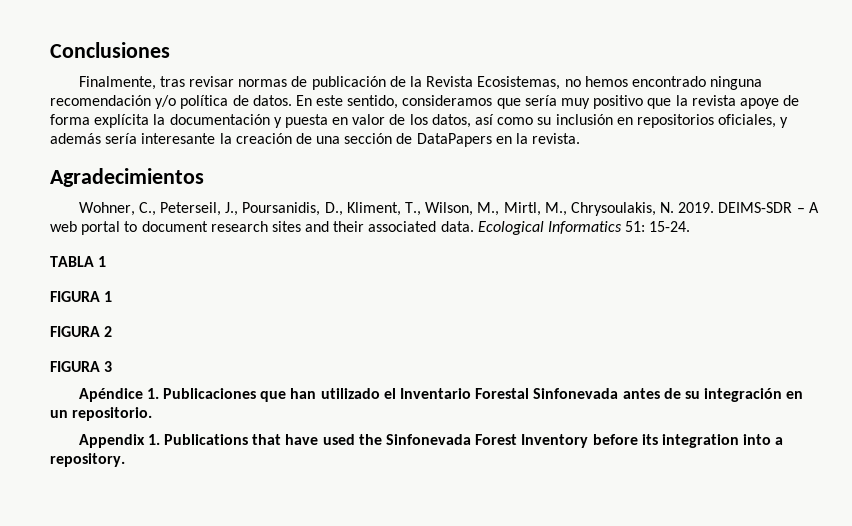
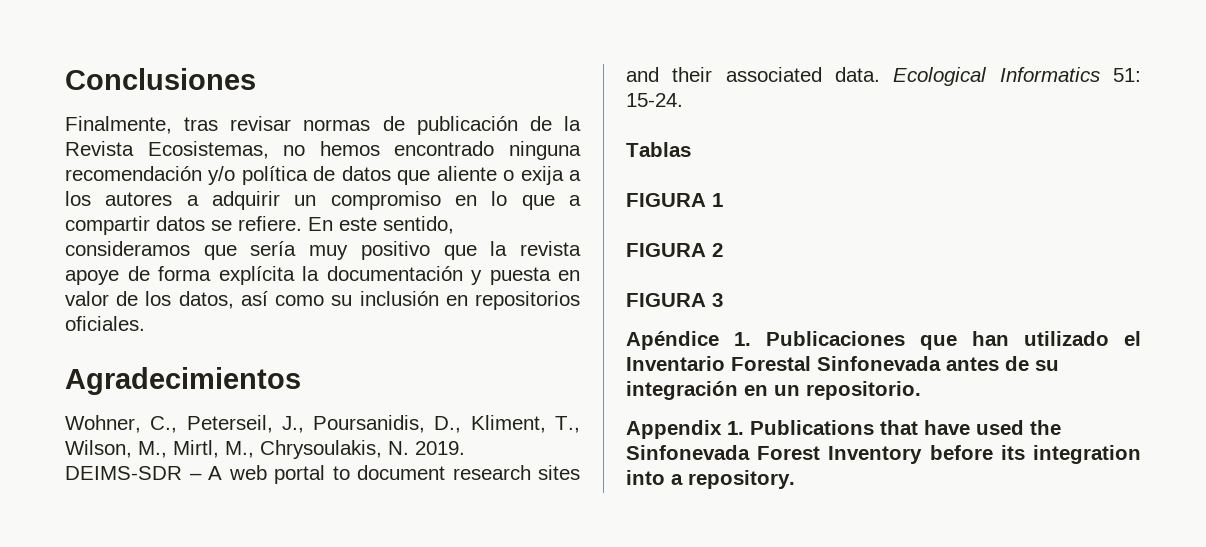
- Finalmente, tras revisar normas de publicación de la Revista Ecosistemas, no hemos encontrado ninguna recomendación y/o política de datos.
+ Finalmente, tras revisar normas de publicación de la Revista Ecosistemas, no hemos encontrado ninguna recomendación y/o política de datos que aliente o exija a los autores a adquirir un compromiso en lo que a compartir datos se refiere.
- En este sentido, consideramos que sería muy positivo que la revista apoye de forma explícita la documentación y puesta en valor de los datos, así como su inclusión en repositorios oficiales, y además sería interesante la creación de una sección de DataPapers en la revista.
+ En este sentido, consideramos que sería muy positivo que la revista apoye de forma explícita la documentación y puesta en valor de los datos, así como su inclusión en repositorios oficiales.
- TABLA 1
+ Tablas

